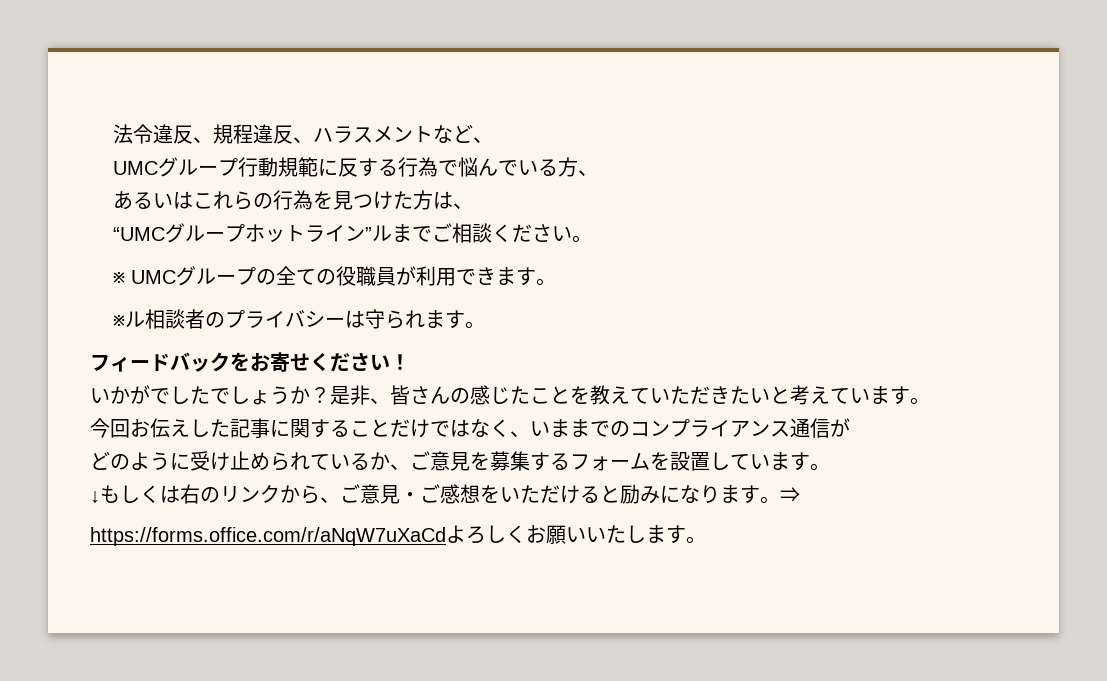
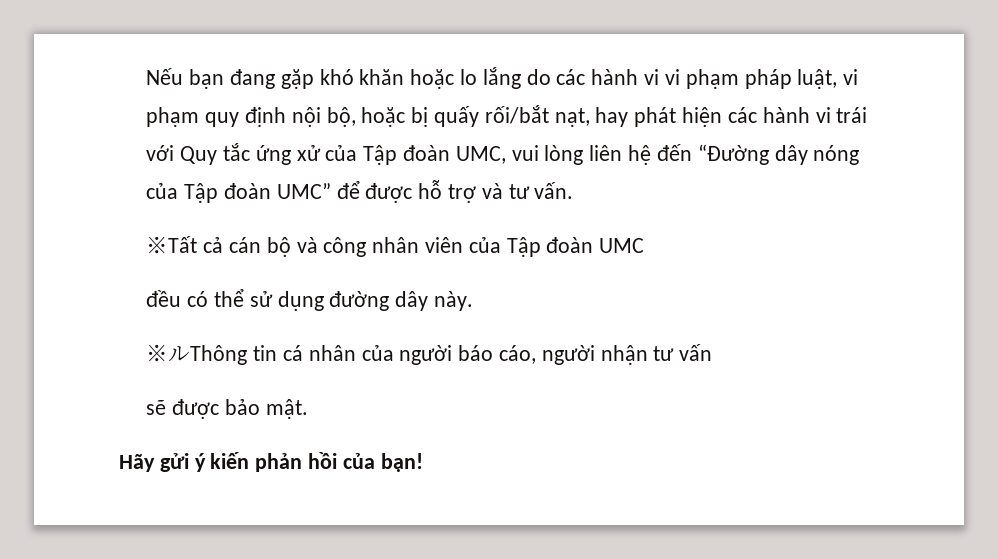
- 法令違反、規程違反、ハラスメントなど、
- UMCグループ行動規範に反する行為で悩んでいる方、
- あるいはこれらの行為を見つけた方は、
- “UMCグループホットライン”ルまでご相談ください。
- ※ UMCグループの全ての役職員が利用できます。
- ※ル相談者のプライバシーは守られます。
- フィードバックをお寄せください！
- いかがでしたでしょうか？是非、皆さんの感じたことを教えていただきたいと考えています。
- 今回お伝えした記事に関することだけではなく、いままでのコンプライアンス通信が
- どのように受け止められているか、ご意見を募集するフォームを設置しています。
- ↓もしくは右のリンクから、ご意見・ご感想をいただけると励みになります。⇒
- https://forms.office.com/r/aNqW7uXaCdよろしくお願いいたします。
+ Nếu bạn đang gặp khó khăn hoặc lo lắng do các hành vi vi phạm pháp luật, vi phạm quy định nội bộ, hoặc bị quấy rối/bắt nạt, hay phát hiện các hành vi trái với Quy tắc ứng xử của Tập đoàn UMC, vui lòng liên hệ đến “Đường dây nóng của Tập đoàn UMC” để được hỗ trợ và tư vấn.
+ ※Tất cả cán bộ và công nhân viên của Tập đoàn UMC
+ đều có thể sử dụng đường dây này.
+ ※ルThông tin cá nhân của người báo cáo, người nhận tư vấn
+ sẽ được bảo mật.
+ Hãy gửi ý kiến phản hồi của bạn!

